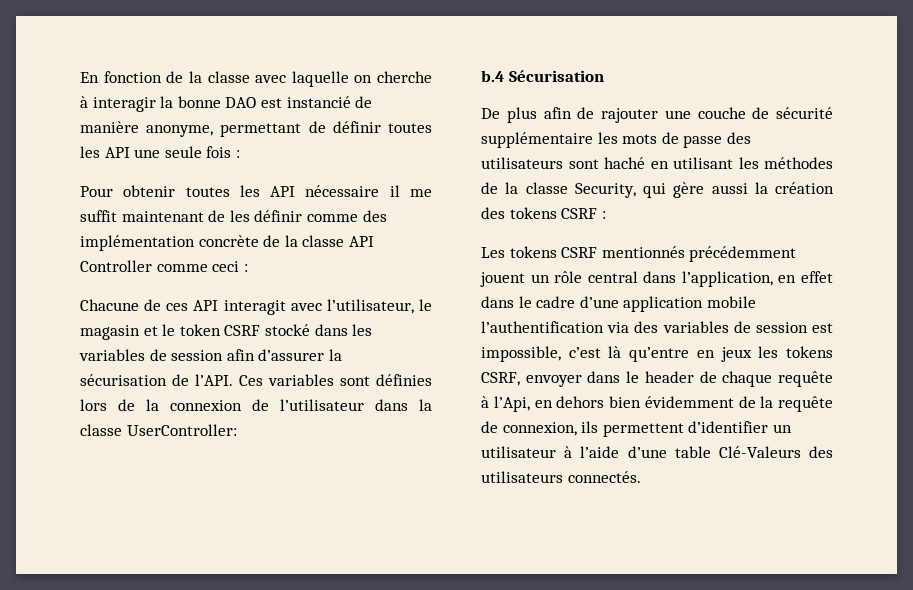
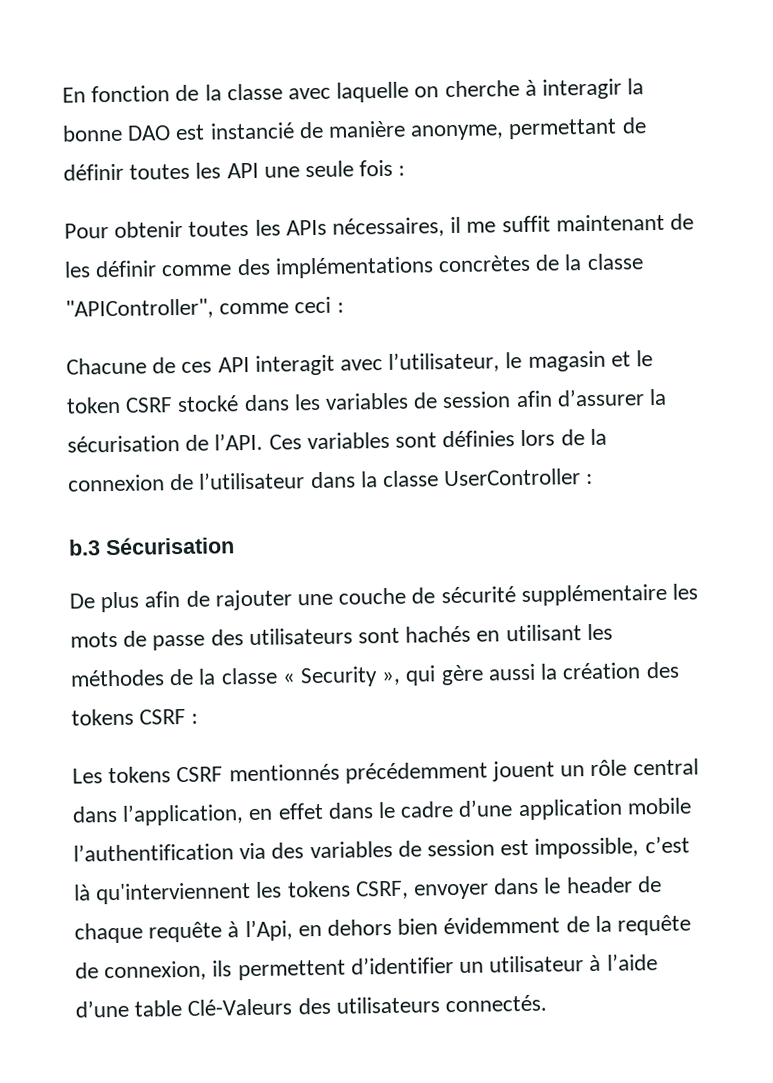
- Pour obtenir toutes les API nécessaire il me suffit maintenant de les définir comme des implémentation concrète de la classe API Controller comme ceci :
+ Pour obtenir toutes les APIs nécessaires, il me suffit maintenant de les définir comme des implémentations concrètes de la classe "APIController", comme ceci :
- Ces variables sont définies lors de la connexion de l’utilisateur dans la classe UserController:
- b.4 Sécurisation
+ Ces variables sont définies lors de la connexion de l’utilisateur dans la classe UserController :
+ b.3 Sécurisation
- De plus afin de rajouter une couche de sécurité supplémentaire les mots de passe des utilisateurs sont haché en utilisant les méthodes de la classe Security, qui gère aussi la création des tokens CSRF :
+ De plus afin de rajouter une couche de sécurité supplémentaire les mots de passe des utilisateurs sont hachés en utilisant les méthodes de la classe « Security », qui gère aussi la création des tokens CSRF :
- Les tokens CSRF mentionnés précédemment jouent un rôle central dans l’application, en effet dans le cadre d’une application mobile l’authentification via des variables de session est impossible, c’est là qu’entre en jeux les tokens CSRF, envoyer dans le header de chaque requête à l’Api, en dehors bien évidemment de la requête de connexion, ils permettent d’identifier un utilisateur à l’aide d’une table Clé-Valeurs des utilisateurs connectés.
+ Les tokens CSRF mentionnés précédemment jouent un rôle central dans l’application, en effet dans le cadre d’une application mobile l’authentification via des variables de session est impossible, c’est là qu'interviennent les tokens CSRF, envoyer dans le header de chaque requête à l’Api, en dehors bien évidemment de la requête de connexion, ils permettent d’identifier un utilisateur à l’aide d’une table Clé-Valeurs des utilisateurs connectés.

